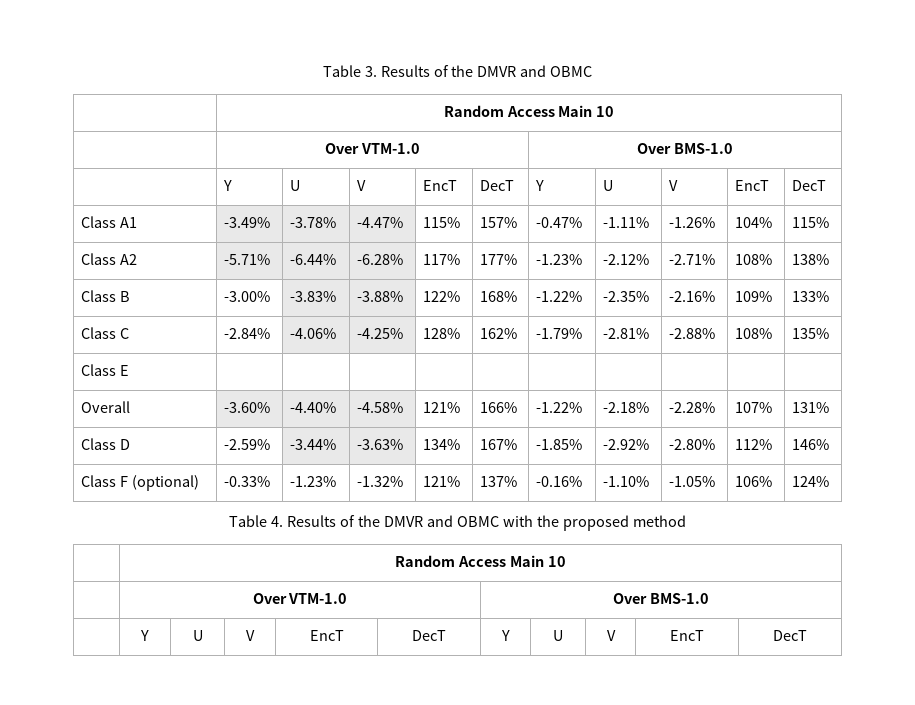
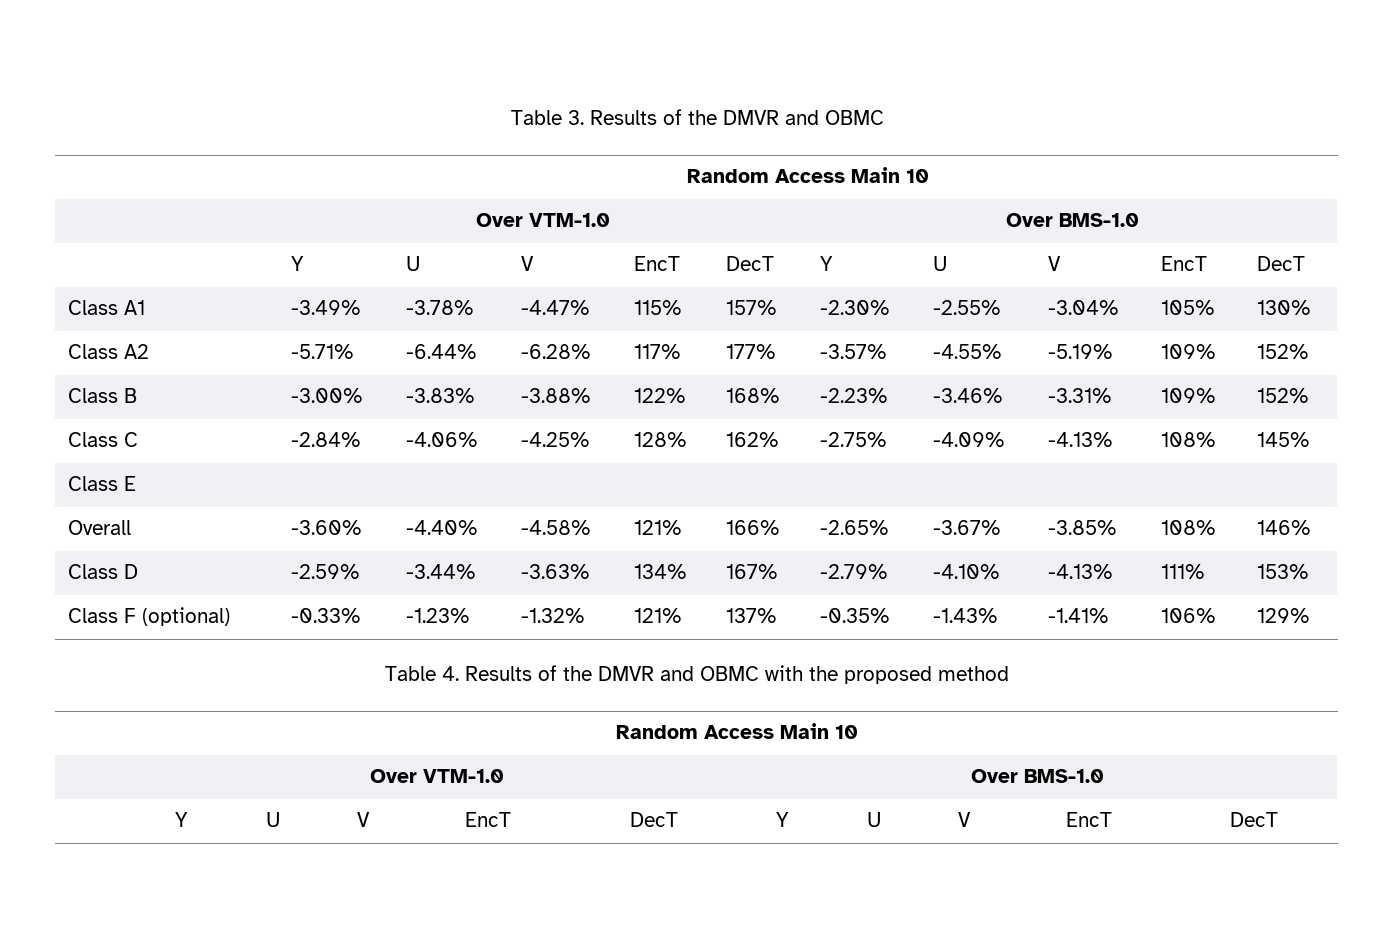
- Class A1 | -3.49% | -3.78% | -4.47% | 115% | 157% | -0.47% | -1.11% | -1.26% | 104% | 115%
+ Class A1 | -3.49% | -3.78% | -4.47% | 115% | 157% | -2.30% | -2.55% | -3.04% | 105% | 130%
- Class A2 | -5.71% | -6.44% | -6.28% | 117% | 177% | -1.23% | -2.12% | -2.71% | 108% | 138%
+ Class A2 | -5.71% | -6.44% | -6.28% | 117% | 177% | -3.57% | -4.55% | -5.19% | 109% | 152%
- Class B | -3.00% | -3.83% | -3.88% | 122% | 168% | -1.22% | -2.35% | -2.16% | 109% | 133%
+ Class B | -3.00% | -3.83% | -3.88% | 122% | 168% | -2.23% | -3.46% | -3.31% | 109% | 152%
- Class C | -2.84% | -4.06% | -4.25% | 128% | 162% | -1.79% | -2.81% | -2.88% | 108% | 135%
+ Class C | -2.84% | -4.06% | -4.25% | 128% | 162% | -2.75% | -4.09% | -4.13% | 108% | 145%
- Overall | -3.60% | -4.40% | -4.58% | 121% | 166% | -1.22% | -2.18% | -2.28% | 107% | 131%
+ Overall | -3.60% | -4.40% | -4.58% | 121% | 166% | -2.65% | -3.67% | -3.85% | 108% | 146%
- Class D | -2.59% | -3.44% | -3.63% | 134% | 167% | -1.85% | -2.92% | -2.80% | 112% | 146%
+ Class D | -2.59% | -3.44% | -3.63% | 134% | 167% | -2.79% | -4.10% | -4.13% | 111% | 153%
- Class F (optional) | -0.33% | -1.23% | -1.32% | 121% | 137% | -0.16% | -1.10% | -1.05% | 106% | 124%
+ Class F (optional) | -0.33% | -1.23% | -1.32% | 121% | 137% | -0.35% | -1.43% | -1.41% | 106% | 129%

